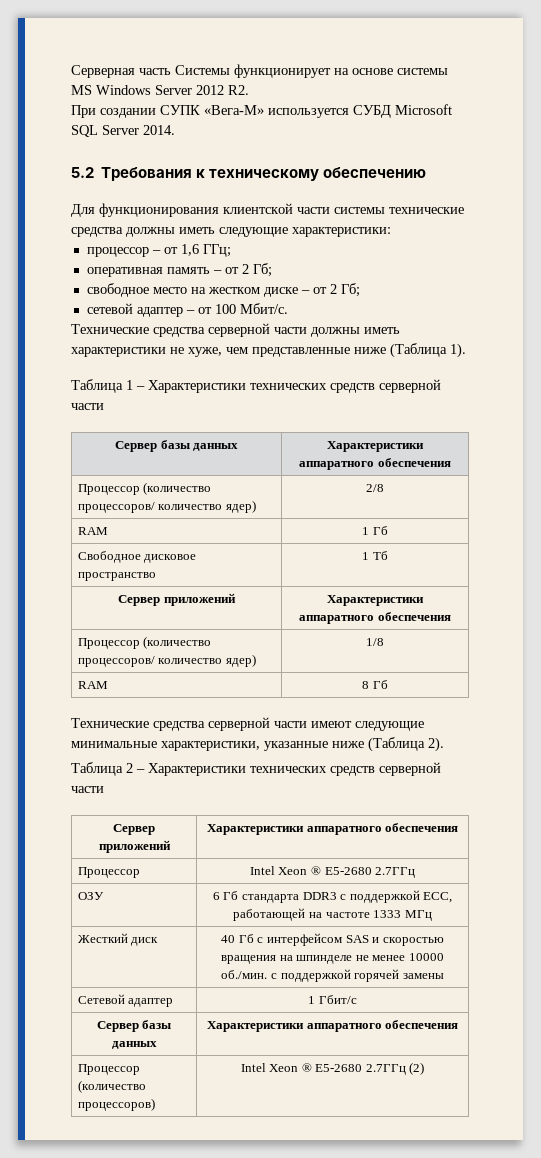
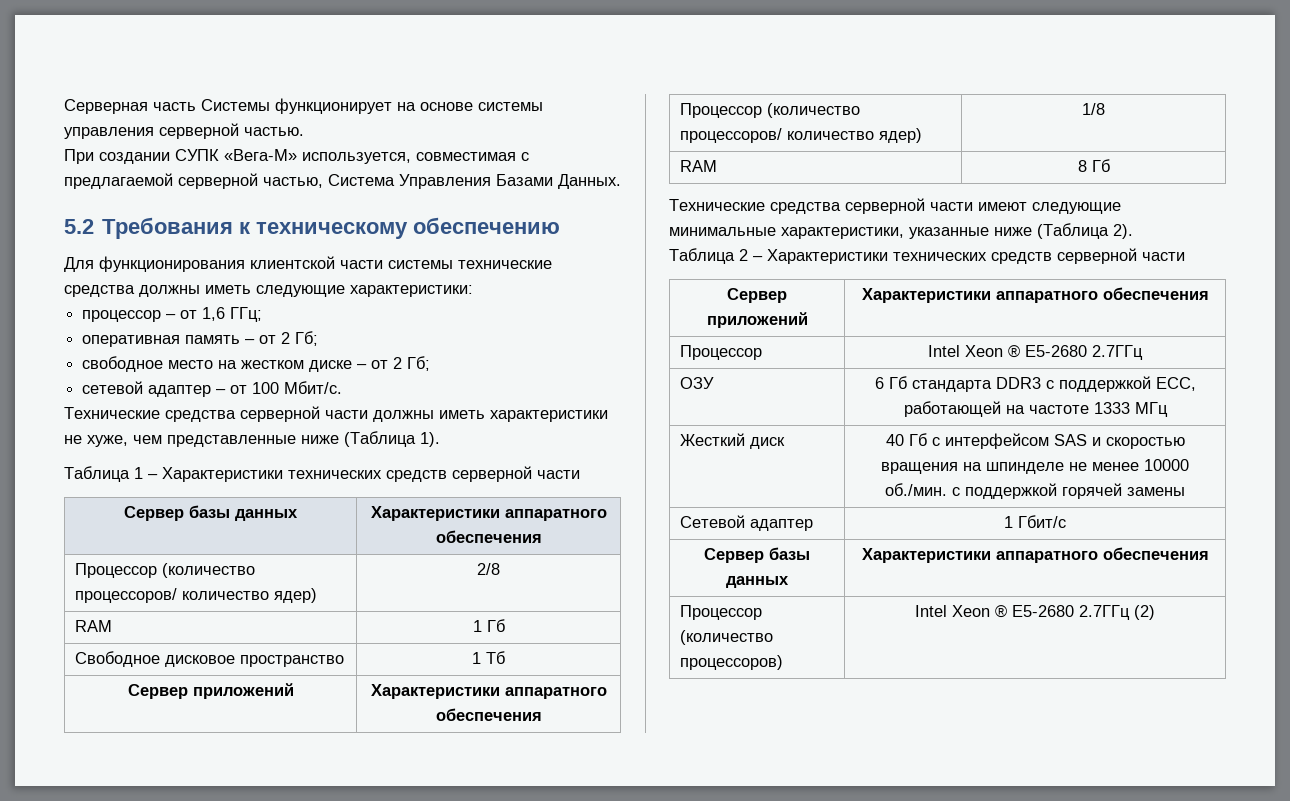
- Серверная часть Системы функционирует на основе системы MS Windows Server 2012 R2.
+ Серверная часть Системы функционирует на основе системы управления серверной частью.
- При создании СУПК «Вега-М» используется СУБД Microsoft SQL Server 2014.
+ При создании СУПК «Вега-М» используется, совместимая с предлагаемой серверной частью, Система Управления Базами Данных.

